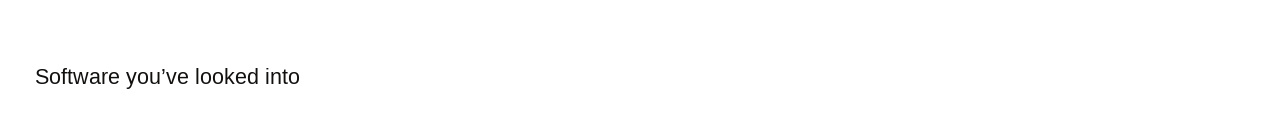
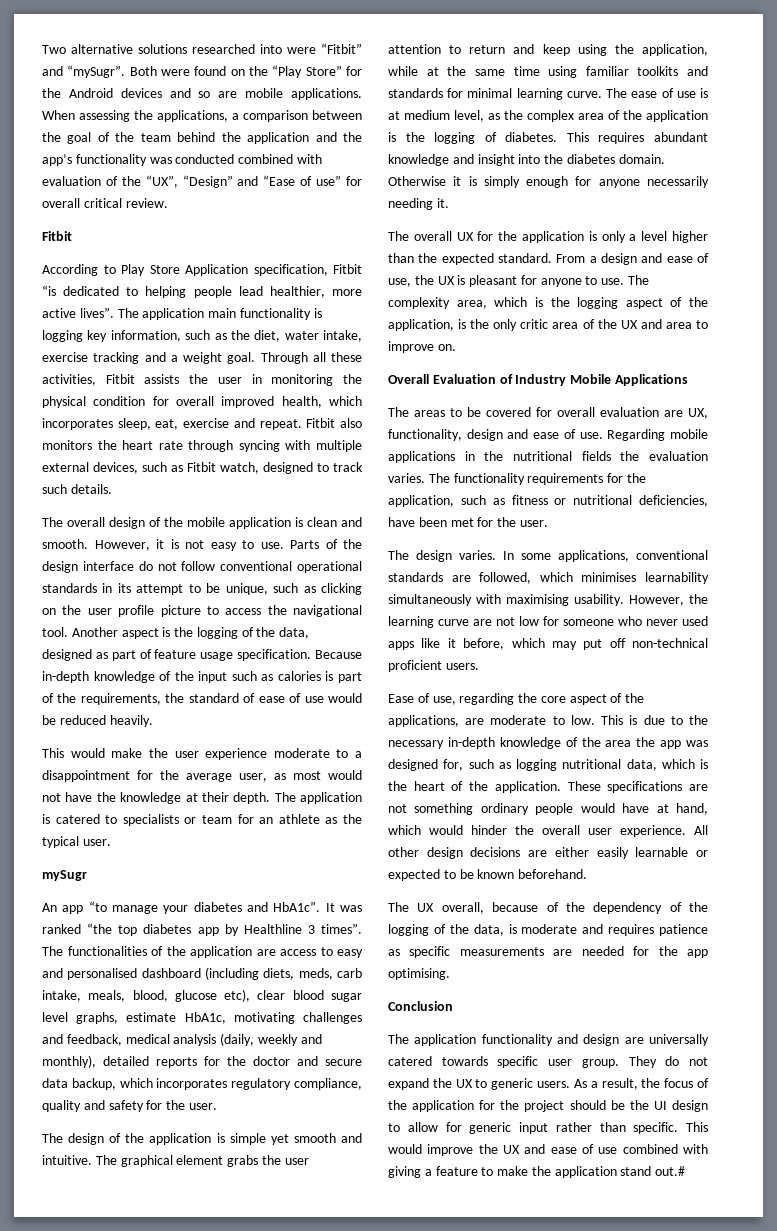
- Software you’ve looked into
+ Two alternative solutions researched into were “Fitbit” and “mySugr”. Both were found on the “Play Store” for the Android devices and so are mobile applications. When assessing the applications, a comparison between the goal of the team behind the application and the app’s functionality was conducted combined with evaluation of the “UX”, “Design” and “Ease of use” for overall critical review.
+ Fitbit
+ According to Play Store Application specification, Fitbit “is dedicated to helping people lead healthier, more active lives”. The application main functionality is logging key information, such as the diet, water intake, exercise tracking and a weight goal. Through all these activities, Fitbit assists the user in monitoring the physical condition for overall improved health, which incorporates sleep, eat, exercise and repeat. Fitbit also monitors the heart rate through syncing with multiple external devices, such as Fitbit watch, designed to track such details.
+ The overall design of the mobile application is clean and smooth. However, it is not easy to use. Parts of the design interface do not follow conventional operational standards in its attempt to be unique, such as clicking on the user profile picture to access the navigational tool. Another aspect is the logging of the data, designed as part of feature usage specification. Because in-depth knowledge of the input such as calories is part of the requirements, the standard of ease of use would be reduced heavily.
+ This would make the user experience moderate to a disappointment for the average user, as most would not have the knowledge at their depth. The application is catered to specialists or team for an athlete as the typical user.
+ mySugr
+ An app “to manage your diabetes and HbA1c”. It was ranked “the top diabetes app by Healthline 3 times”. The functionalities of the application are access to easy and personalised dashboard (including diets, meds, carb intake, meals, blood, glucose etc), clear blood sugar level graphs, estimate HbA1c, motivating challenges and feedback, medical analysis (daily, weekly and monthly), detailed reports for the doctor and secure data backup, which incorporates regulatory compliance, quality and safety for the user.
+ The design of the application is simple yet smooth and intuitive. The graphical element grabs the user attention to return and keep using the application, while at the same time using familiar toolkits and standards for minimal learning curve. The ease of use is at medium level, as the complex area of the application is the logging of diabetes. This requires abundant knowledge and insight into the diabetes domain. Otherwise it is simply enough for anyone necessarily needing it.
+ The overall UX for the application is only a level higher than the expected standard. From a design and ease of use, the UX is pleasant for anyone to use. The complexity area, which is the logging aspect of the application, is the only critic area of the UX and area to improve on.
+ Overall Evaluation of Industry Mobile Applications
+ The areas to be covered for overall evaluation are UX, functionality, design and ease of use. Regarding mobile applications in the nutritional fields the evaluation varies. The functionality requirements for the application, such as fitness or nutritional deficiencies, have been met for the user.
+ The design varies. In some applications, conventional standards are followed, which minimises learnability simultaneously with maximising usability. However, the learning curve are not low for someone who never used apps like it before, which may put off non-technical proficient users.
+ Ease of use, regarding the core aspect of the applications, are moderate to low. This is due to the necessary in-depth knowledge of the area the app was designed for, such as logging nutritional data, which is the heart of the application. These specifications are not something ordinary people would have at hand, which would hinder the overall user experience. All other design decisions are either easily learnable or expected to be known beforehand.
+ The UX overall, because of the dependency of the logging of the data, is moderate and requires patience as specific measurements are needed for the app optimising.
+ Conclusion
+ The application functionality and design are universally catered towards specific user group. They do not expand the UX to generic users. As a result, the focus of the application for the project should be the UI design to allow for generic input rather than specific. This would improve the UX and ease of use combined with giving a feature to make the application stand out.#

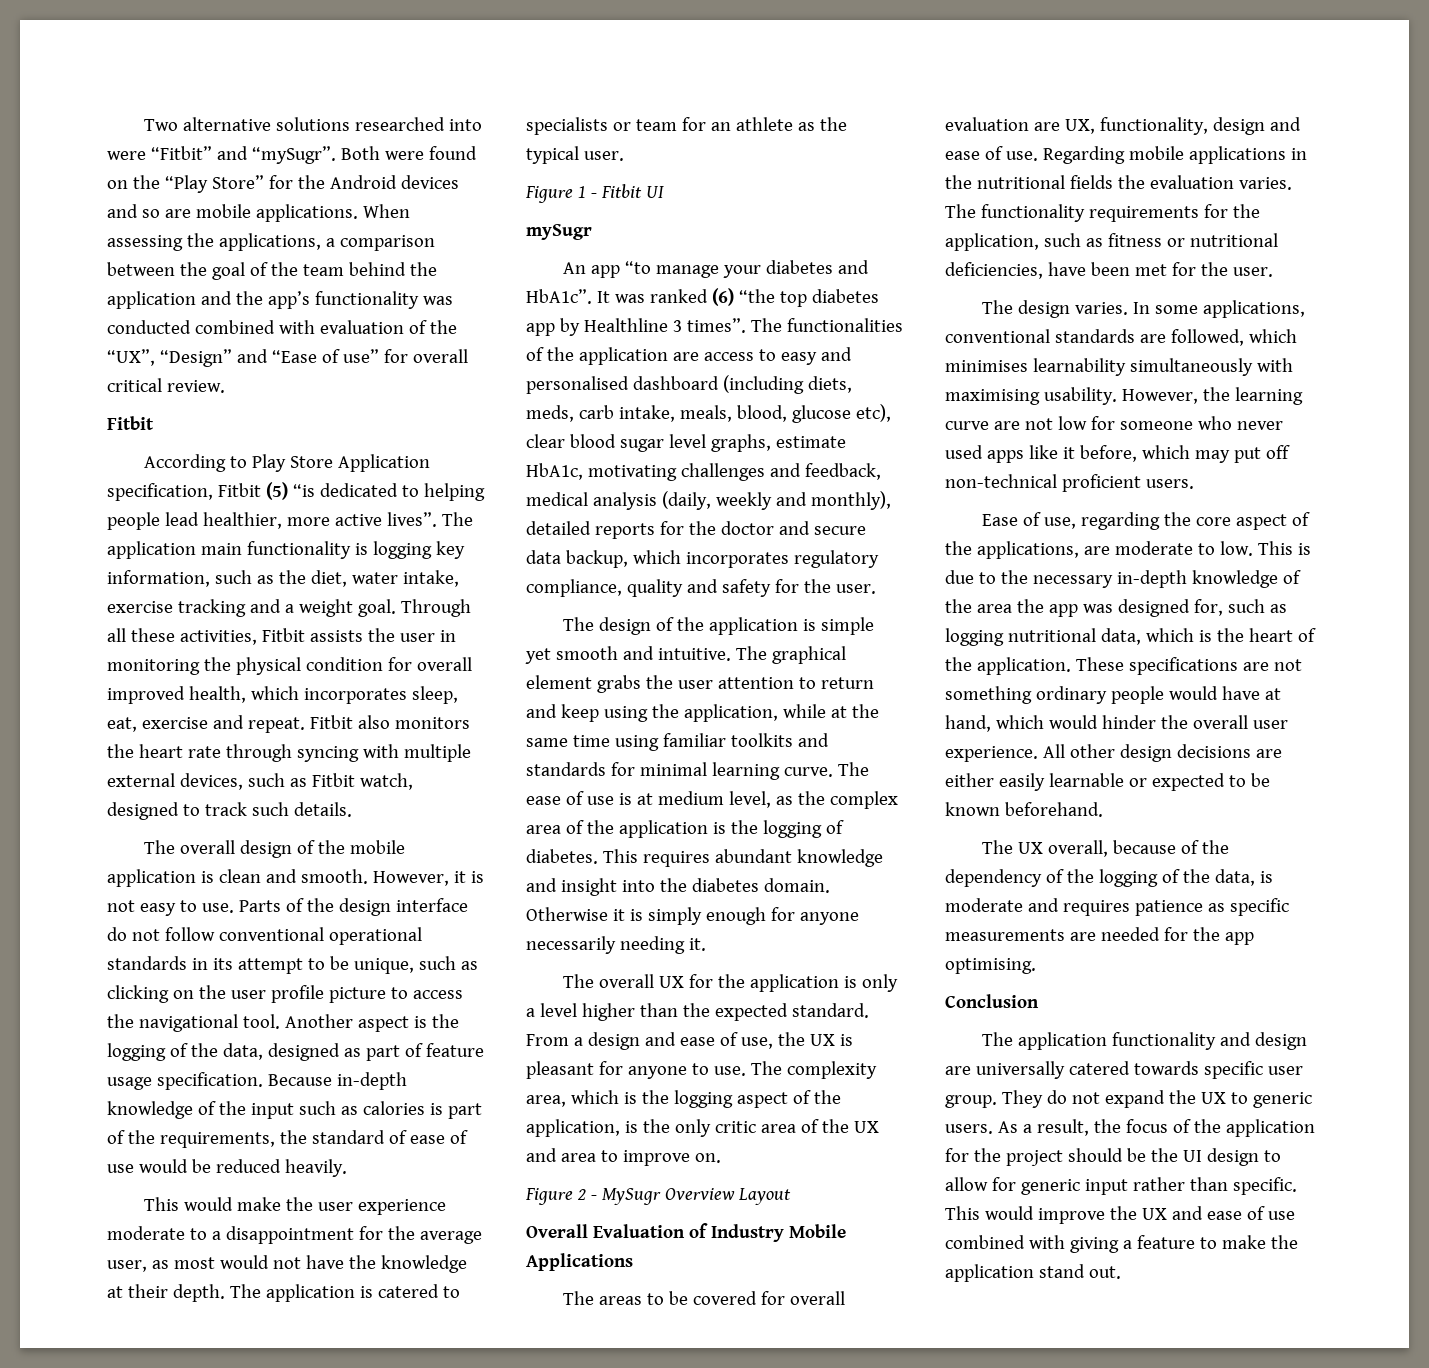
- According to Play Store Application specification, Fitbit “is dedicated to helping people lead healthier, more active lives”.
+ According to Play Store Application specification, Fitbit (5) “is dedicated to helping people lead healthier, more active lives”.
+ Figure 1 - Fitbit UI
- It was ranked “the top diabetes app by Healthline 3 times”.
+ It was ranked (6) “the top diabetes app by Healthline 3 times”.
+ Figure 2 - MySugr Overview Layout
- This would improve the UX and ease of use combined with giving a feature to make the application stand out.#
+ This would improve the UX and ease of use combined with giving a feature to make the application stand out.

